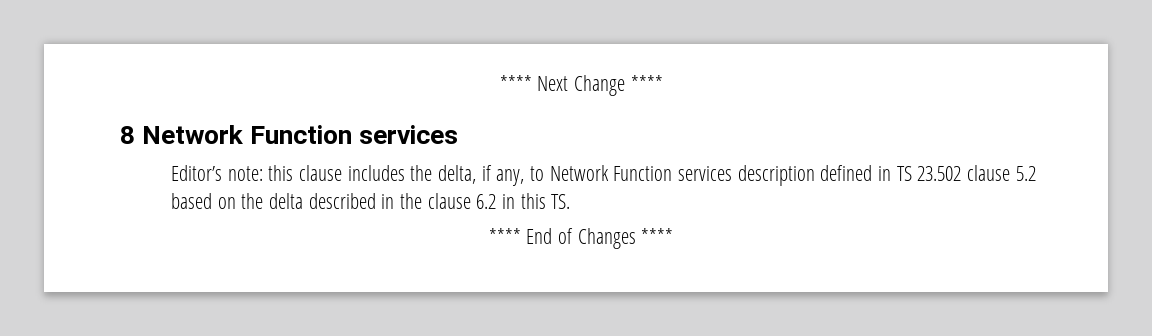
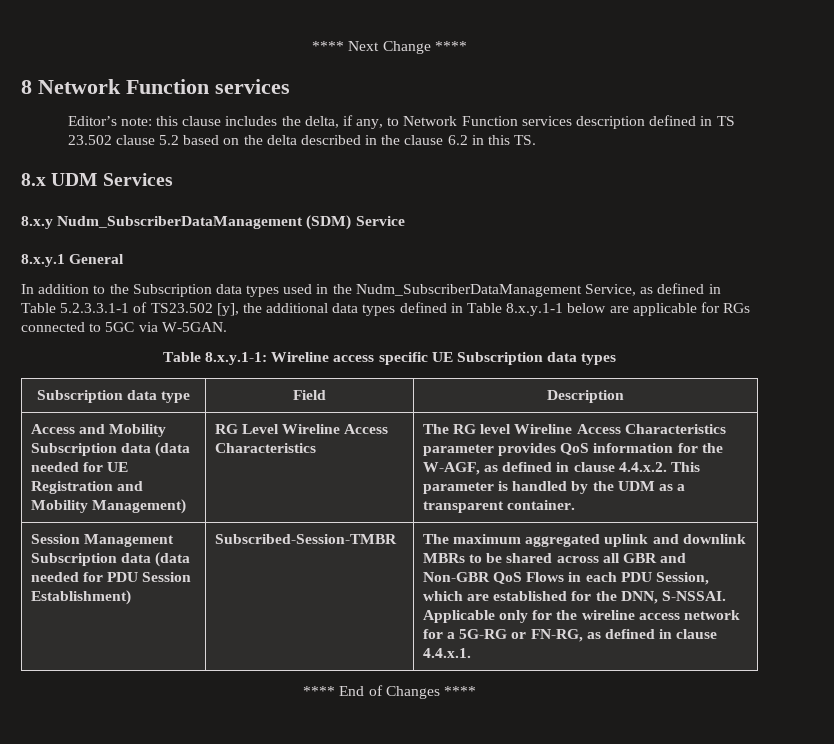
+ 8.x UDM Services
+ 8.x.y Nudm_SubscriberDataManagement (SDM) Service
+ 8.x.y.1 General
+ In addition to the Subscription data types used in the Nudm_SubscriberDataManagement Service, as defined in Table 5.2.3.3.1-1 of TS23.502 [y], the additional data types defined in Table 8.x.y.1-1 below are applicable for RGs connected to 5GC via W-5GAN.
+ Table 8.x.y.1-1: Wireline access specific UE Subscription data types
+ Subscription data type | Field | Description
+ Access and Mobility Subscription data (data needed for UE Registration and Mobility Management) | RG Level Wireline Access Characteristics | The RG level Wireline Access Characteristics parameter provides QoS information for the W-AGF, as defined in clause 4.4.x.2. This parameter is handled by the UDM as a transparent container.
+ Session Management Subscription data (data needed for PDU Session Establishment) | Subscribed-Session-TMBR | The maximum aggregated uplink and downlink MBRs to be shared across all GBR and Non-GBR QoS Flows in each PDU Session, which are established for the DNN, S-NSSAI. Applicable only for the wireline access network for a 5G-RG or FN-RG, as defined in clause 4.4.x.1.

